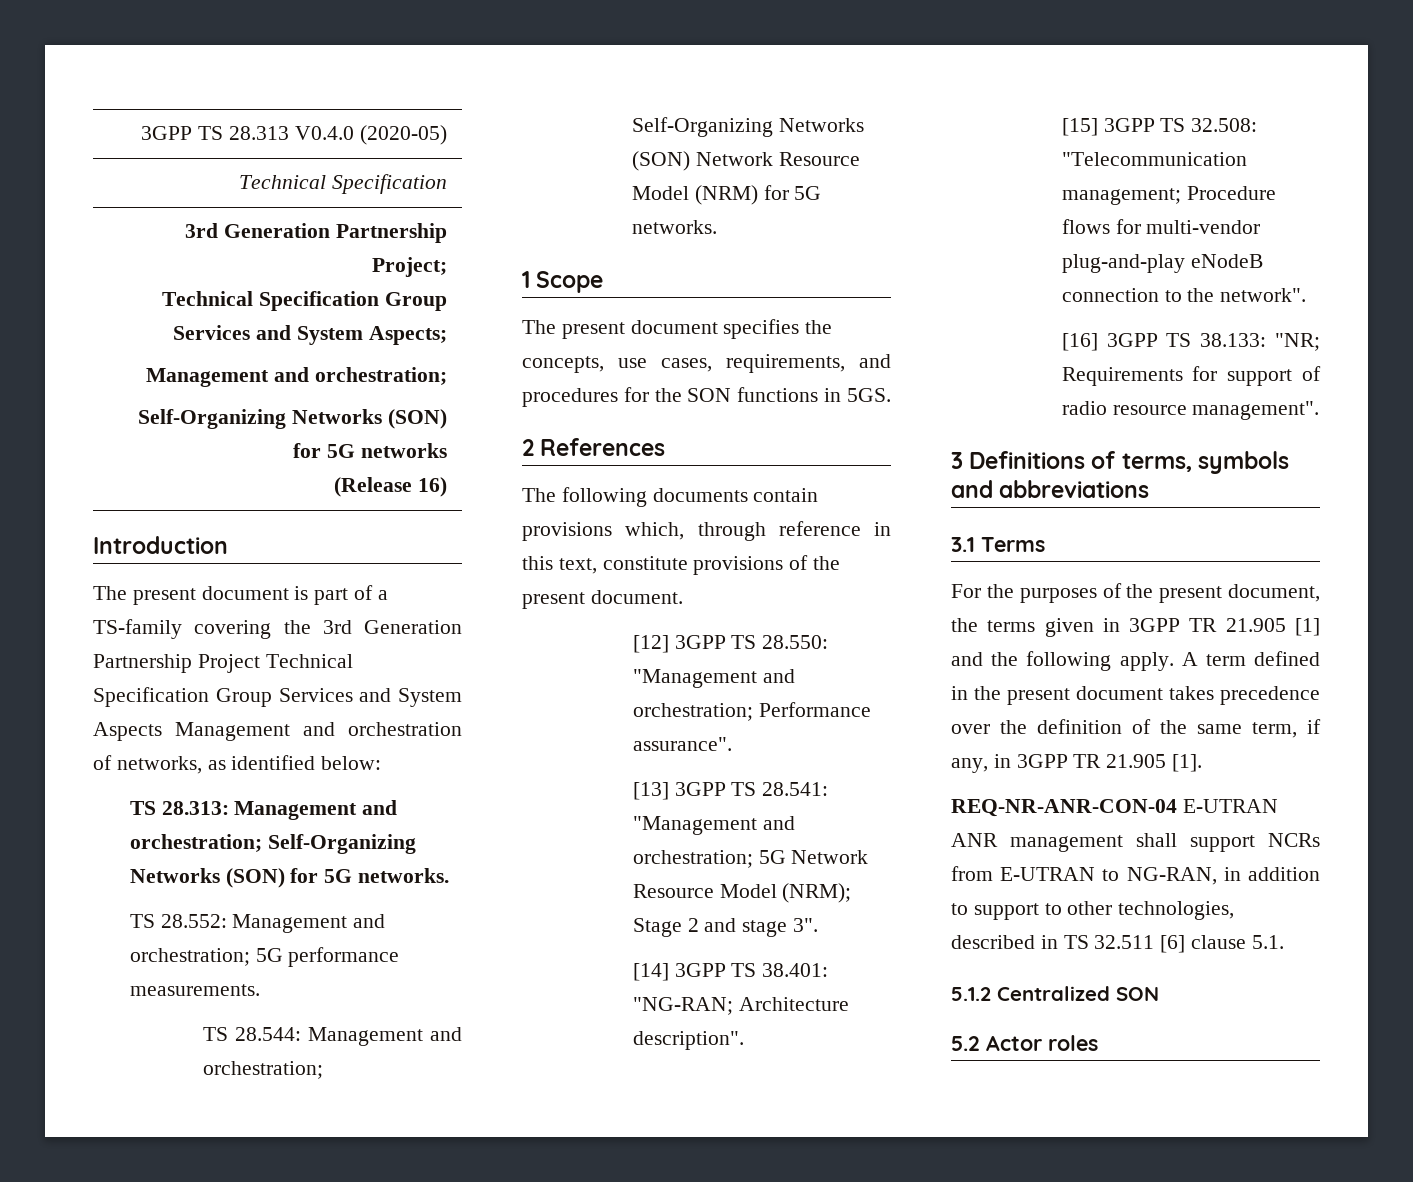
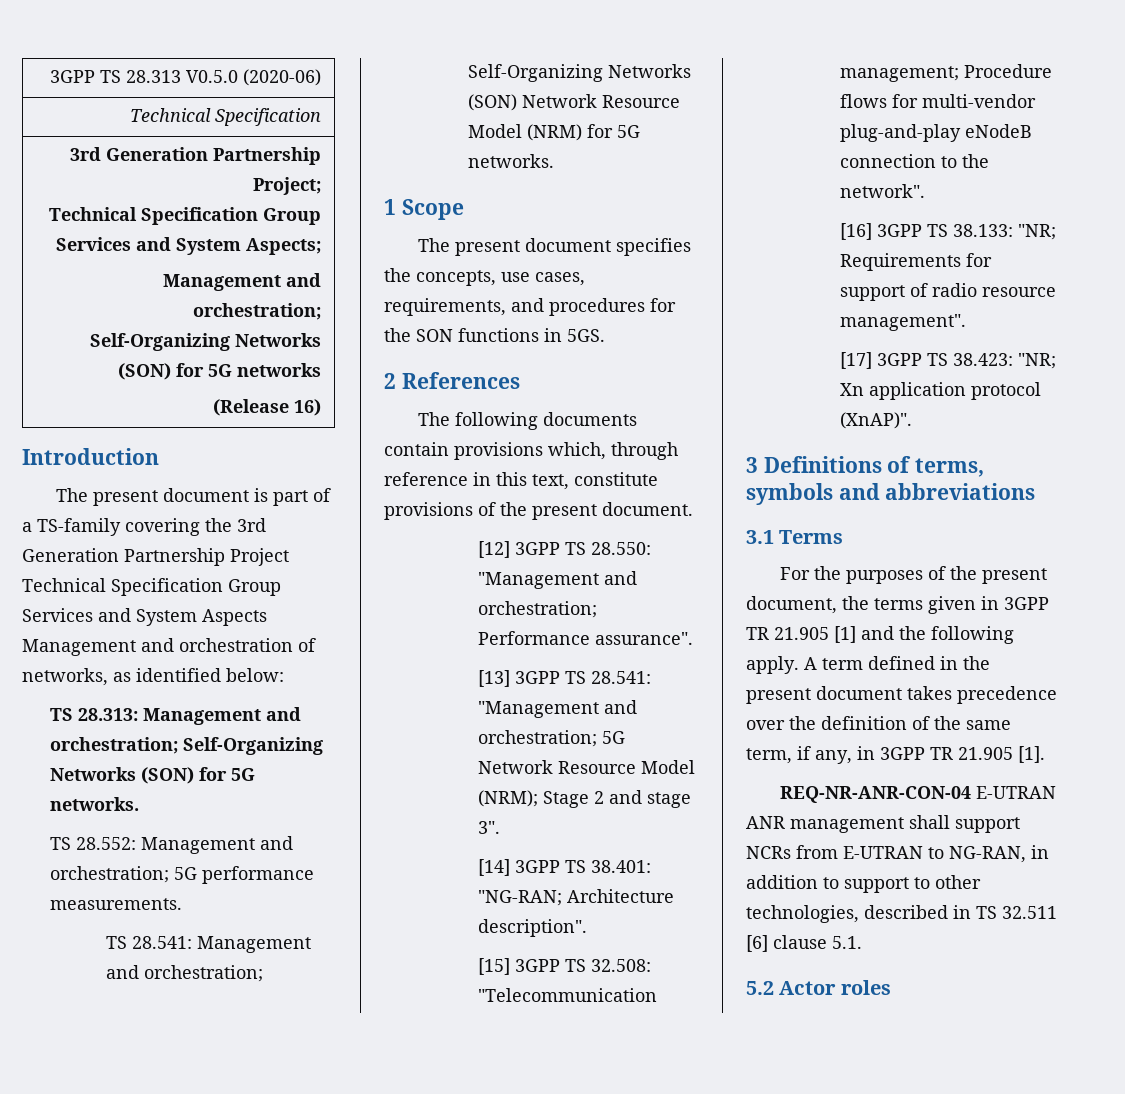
- 3GPP TS 28.313 V0.4.0 (2020-05)
+ 3GPP TS 28.313 V0.5.0 (2020-06)
- TS 28.544: Management and orchestration; Self-Organizing Networks (SON) Network Resource Model (NRM) for 5G networks.
+ TS 28.541: Management and orchestration; Self-Organizing Networks (SON) Network Resource Model (NRM) for 5G networks.
+ [17] 3GPP TS 38.423: "NR; Xn application protocol (XnAP)".
- 5.1.2 Centralized SON

